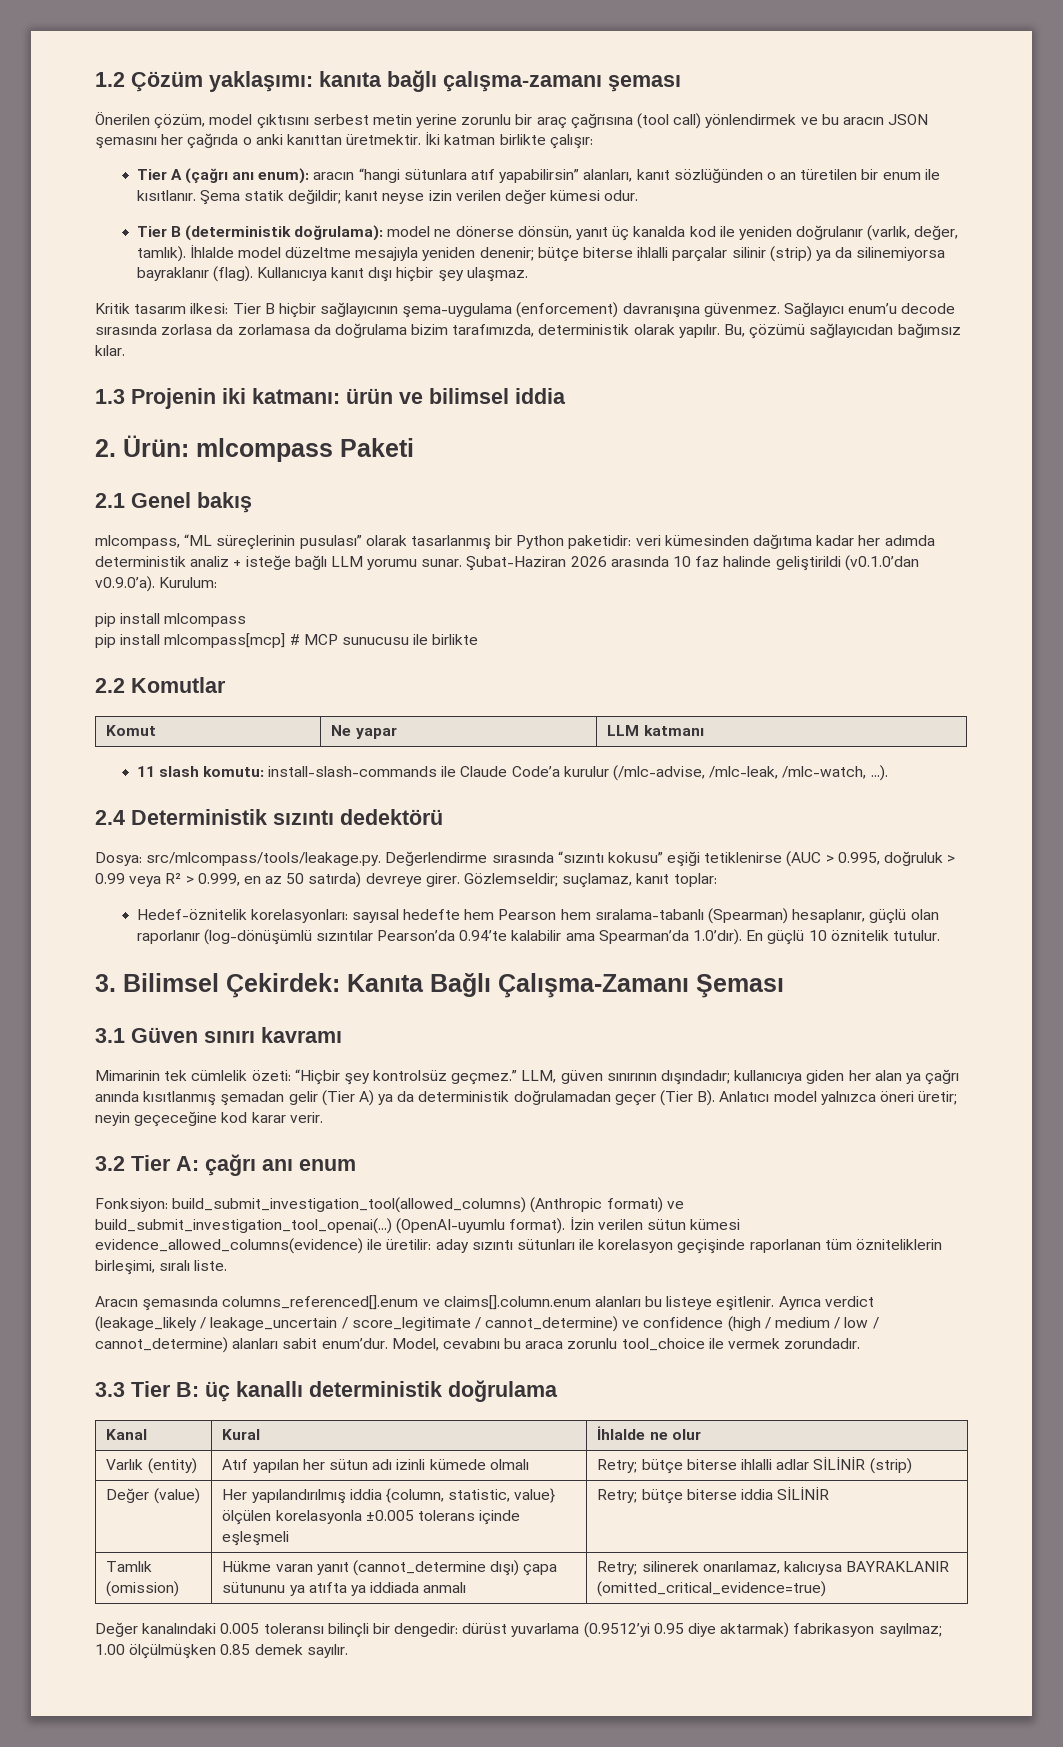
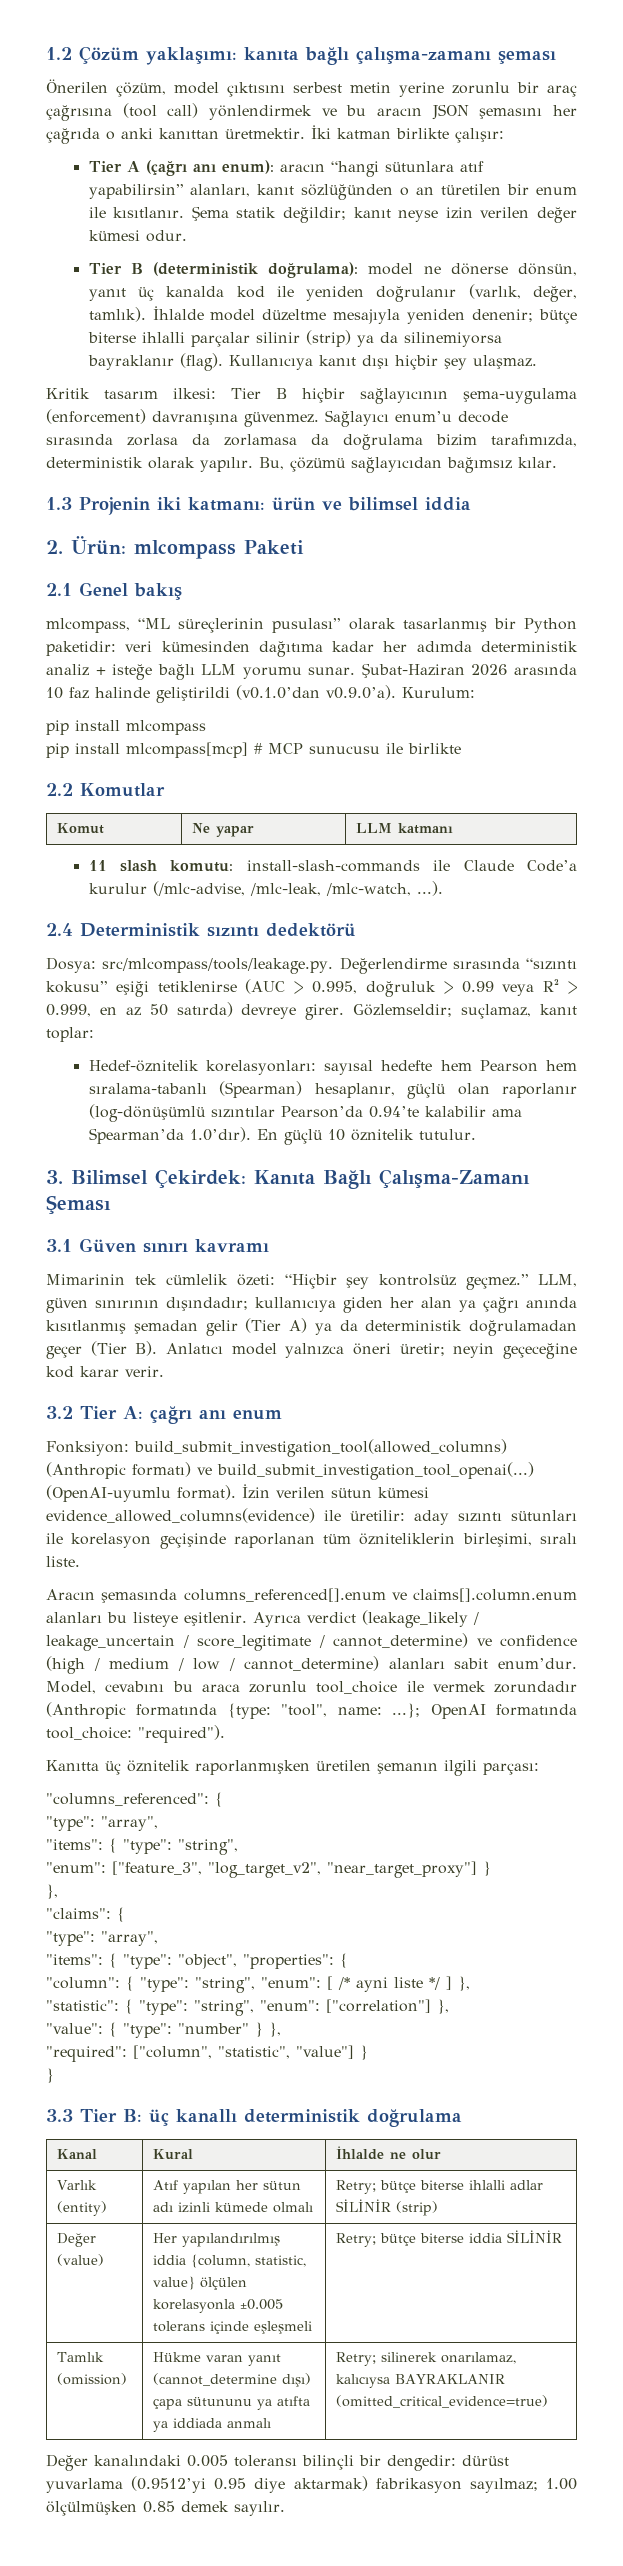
- Model, cevabını bu araca zorunlu tool_choice ile vermek zorundadır.
+ Model, cevabını bu araca zorunlu tool_choice ile vermek zorundadır (Anthropic formatında {type: "tool", name: ...}; OpenAI formatında tool_choice: "required").
+ Kanıtta üç öznitelik raporlanmışken üretilen şemanın ilgili parçası:
+ "columns_referenced": {
+ "type": "array",
+ "items": { "type": "string",
+ "enum": ["feature_3", "log_target_v2", "near_target_proxy"] }
+ },
+ "claims": {
+ "type": "array",
+ "items": { "type": "object", "properties": {
+ "column": { "type": "string", "enum": [ /* ayni liste */ ] },
+ "statistic": { "type": "string", "enum": ["correlation"] },
+ "value": { "type": "number" } },
+ "required": ["column", "statistic", "value"] }
+ }

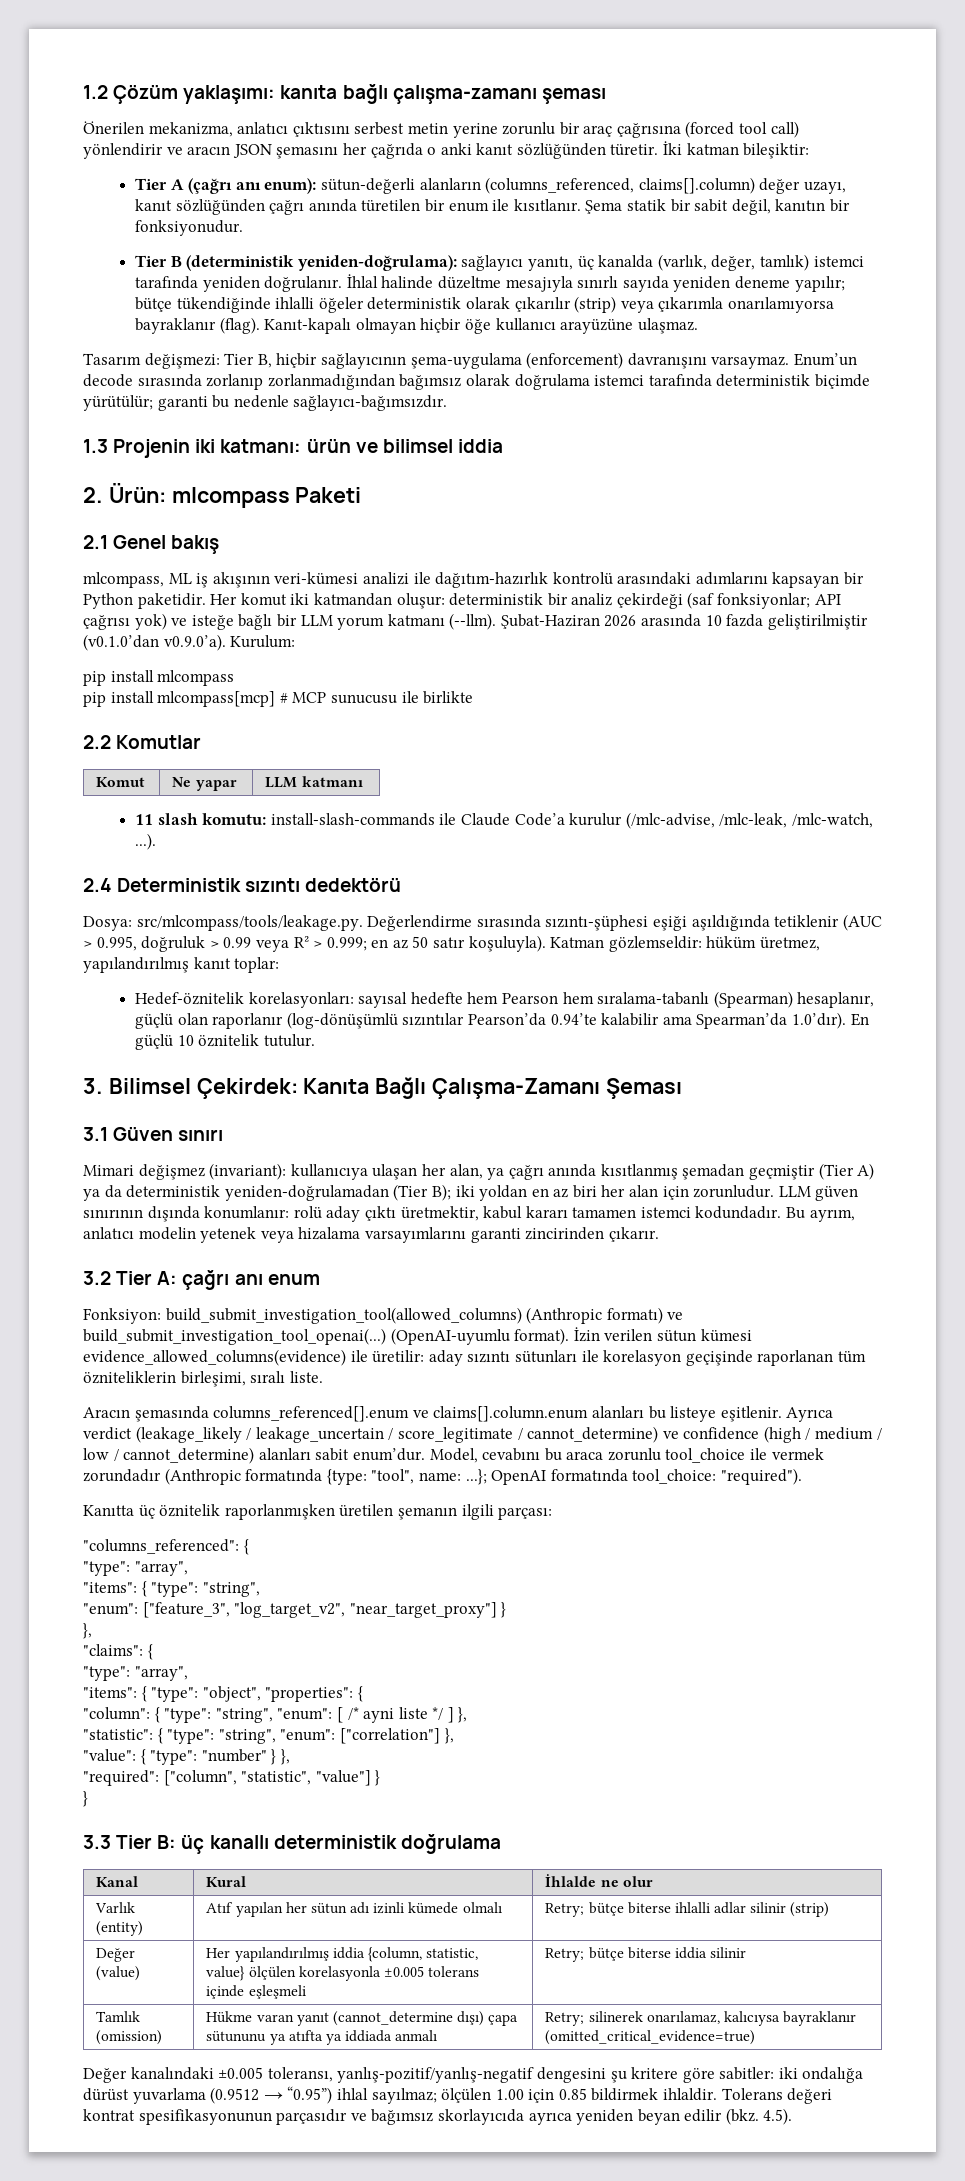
- Önerilen çözüm, model çıktısını serbest metin yerine zorunlu bir araç çağrısına (tool call) yönlendirmek ve bu aracın JSON şemasını her çağrıda o anki kanıttan üretmektir. İki katman birlikte çalışır:
+ Önerilen mekanizma, anlatıcı çıktısını serbest metin yerine zorunlu bir araç çağrısına (forced tool call) yönlendirir ve aracın JSON şemasını her çağrıda o anki kanıt sözlüğünden türetir. İki katman bileşiktir:
- Tier A (çağrı anı enum): aracın “hangi sütunlara atıf yapabilirsin” alanları, kanıt sözlüğünden o an türetilen bir enum ile kısıtlanır.
+ Tier A (çağrı anı enum): sütun-değerli alanların (columns_referenced, claims[].column) değer uzayı, kanıt sözlüğünden çağrı anında türetilen bir enum ile kısıtlanır.
- Şema statik değildir; kanıt neyse izin verilen değer kümesi odur.
- Tier B (deterministik doğrulama): model ne dönerse dönsün, yanıt üç kanalda kod ile yeniden doğrulanır (varlık, değer, tamlık). İhlalde model düzeltme mesajıyla yeniden denenir; bütçe biterse ihlalli parçalar silinir (strip) ya da silinemiyorsa bayraklanır (flag). Kullanıcıya kanıt dışı hiçbir şey ulaşmaz.
- Kritik tasarım ilkesi: Tier B hiçbir sağlayıcının şema-uygulama (enforcement) davranışına güvenmez. Sağlayıcı enum’u decode sırasında zorlasa da zorlamasa da doğrulama bizim tarafımızda, deterministik olarak yapılır. Bu, çözümü sağlayıcıdan bağımsız kılar.
+ Şema statik bir sabit değil, kanıtın bir fonksiyonudur.
+ Tier B (deterministik yeniden-doğrulama): sağlayıcı yanıtı, üç kanalda (varlık, değer, tamlık) istemci tarafında yeniden doğrulanır. İhlal halinde düzeltme mesajıyla sınırlı sayıda yeniden deneme yapılır; bütçe tükendiğinde ihlalli öğeler deterministik olarak çıkarılır (strip) veya çıkarımla onarılamıyorsa bayraklanır (flag). Kanıt-kapalı olmayan hiçbir öğe kullanıcı arayüzüne ulaşmaz.
+ Tasarım değişmezi: Tier B, hiçbir sağlayıcının şema-uygulama (enforcement) davranışını varsaymaz. Enum’un decode sırasında zorlanıp zorlanmadığından bağımsız olarak doğrulama istemci tarafında deterministik biçimde yürütülür; garanti bu nedenle sağlayıcı-bağımsızdır.
- mlcompass, “ML süreçlerinin pusulası” olarak tasarlanmış bir Python paketidir: veri kümesinden dağıtıma kadar her adımda deterministik analiz + isteğe bağlı LLM yorumu sunar.
+ mlcompass, ML iş akışının veri-kümesi analizi ile dağıtım-hazırlık kontrolü arasındaki adımlarını kapsayan bir Python paketidir. Her komut iki katmandan oluşur: deterministik bir analiz çekirdeği (saf fonksiyonlar; API çağrısı yok) ve isteğe bağlı bir LLM yorum katmanı (--llm).
- Şubat-Haziran 2026 arasında 10 faz halinde geliştirildi (v0.1.0’dan v0.9.0’a). Kurulum:
+ Şubat-Haziran 2026 arasında 10 fazda geliştirilmiştir (v0.1.0’dan v0.9.0’a). Kurulum:
- Dosya: src/mlcompass/tools/leakage.py. Değerlendirme sırasında “sızıntı kokusu” eşiği tetiklenirse (AUC > 0.995, doğruluk > 0.99 veya R² > 0.999, en az 50 satırda) devreye girer. Gözlemseldir; suçlamaz, kanıt toplar:
+ Dosya: src/mlcompass/tools/leakage.py. Değerlendirme sırasında sızıntı-şüphesi eşiği aşıldığında tetiklenir (AUC > 0.995, doğruluk > 0.99 veya R² > 0.999; en az 50 satır koşuluyla). Katman gözlemseldir: hüküm üretmez, yapılandırılmış kanıt toplar:
- 3.1 Güven sınırı kavramı
- Mimarinin tek cümlelik özeti: “Hiçbir şey kontrolsüz geçmez.” LLM, güven sınırının dışındadır; kullanıcıya giden her alan ya çağrı anında kısıtlanmış şemadan gelir (Tier A) ya da deterministik doğrulamadan geçer (Tier B). Anlatıcı model yalnızca öneri üretir; neyin geçeceğine kod karar verir.
+ 3.1 Güven sınırı
+ Mimari değişmez (invariant): kullanıcıya ulaşan her alan, ya çağrı anında kısıtlanmış şemadan geçmiştir (Tier A) ya da deterministik yeniden-doğrulamadan (Tier B); iki yoldan en az biri her alan için zorunludur. LLM güven sınırının dışında konumlanır: rolü aday çıktı üretmektir, kabul kararı tamamen istemci kodundadır. Bu ayrım, anlatıcı modelin yetenek veya hizalama varsayımlarını garanti zincirinden çıkarır.
- Varlık (entity) | Atıf yapılan her sütun adı izinli kümede olmalı | Retry; bütçe biterse ihlalli adlar SİLİNİR (strip)
+ Varlık (entity) | Atıf yapılan her sütun adı izinli kümede olmalı | Retry; bütçe biterse ihlalli adlar silinir (strip)
- Değer (value) | Her yapılandırılmış iddia {column, statistic, value} ölçülen korelasyonla ±0.005 tolerans içinde eşleşmeli | Retry; bütçe biterse iddia SİLİNİR
+ Değer (value) | Her yapılandırılmış iddia {column, statistic, value} ölçülen korelasyonla ±0.005 tolerans içinde eşleşmeli | Retry; bütçe biterse iddia silinir
- Tamlık (omission) | Hükme varan yanıt (cannot_determine dışı) çapa sütununu ya atıfta ya iddiada anmalı | Retry; silinerek onarılamaz, kalıcıysa BAYRAKLANIR (omitted_critical_evidence=true)
+ Tamlık (omission) | Hükme varan yanıt (cannot_determine dışı) çapa sütununu ya atıfta ya iddiada anmalı | Retry; silinerek onarılamaz, kalıcıysa bayraklanır (omitted_critical_evidence=true)
- Değer kanalındaki 0.005 toleransı bilinçli bir dengedir: dürüst yuvarlama (0.9512’yi 0.95 diye aktarmak) fabrikasyon sayılmaz; 1.00 ölçülmüşken 0.85 demek sayılır.
+ Değer kanalındaki ±0.005 toleransı, yanlış-pozitif/yanlış-negatif dengesini şu kritere göre sabitler: iki ondalığa dürüst yuvarlama (0.9512 → “0.95”) ihlal sayılmaz; ölçülen 1.00 için 0.85 bildirmek ihlaldir. Tolerans değeri kontrat spesifikasyonunun parçasıdır ve bağımsız skorlayıcıda ayrıca yeniden beyan edilir (bkz. 4.5).

